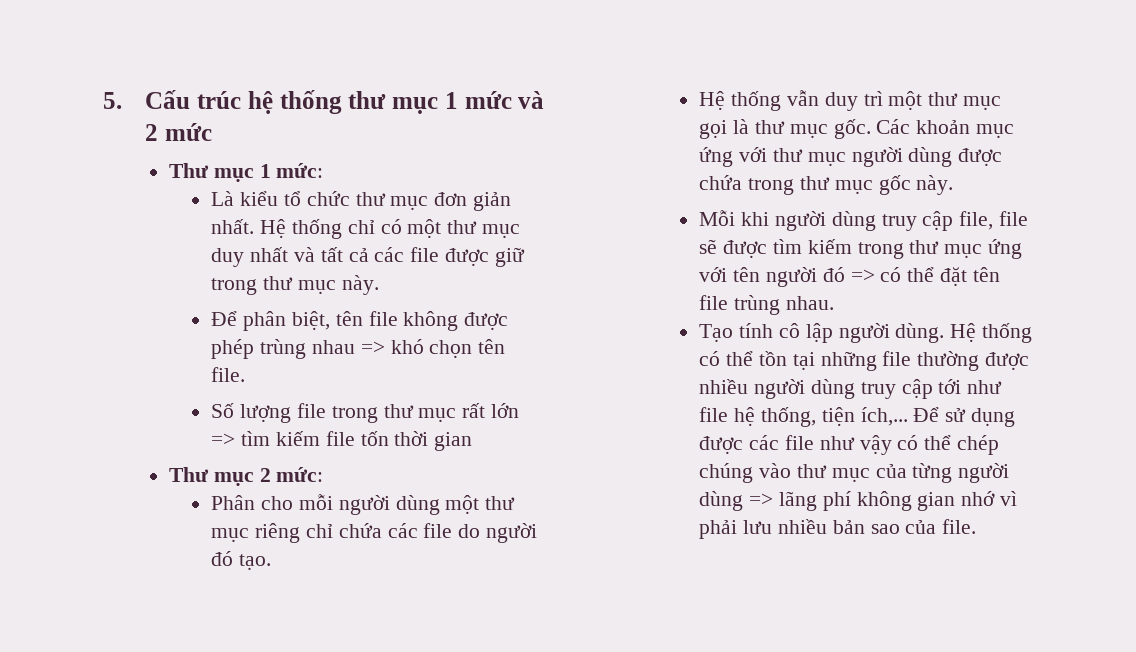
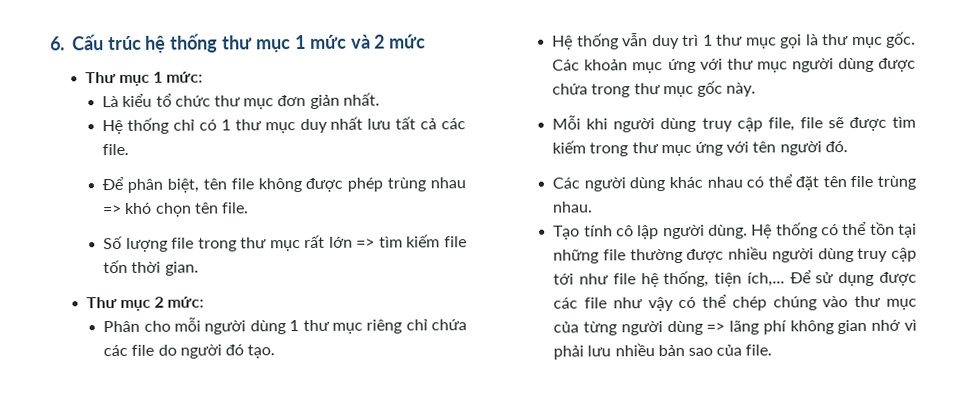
- 5. Cấu trúc hệ thống thư mục 1 mức và 2 mức
+ 6. Cấu trúc hệ thống thư mục 1 mức và 2 mức
- Là kiểu tổ chức thư mục đơn giản nhất. Hệ thống chỉ có một thư mục duy nhất và tất cả các file được giữ trong thư mục này.
+ Là kiểu tổ chức thư mục đơn giản nhất.
+ Hệ thống chỉ có 1 thư mục duy nhất lưu tất cả các file.
- Số lượng file trong thư mục rất lớn => tìm kiếm file tốn thời gian
+ Số lượng file trong thư mục rất lớn => tìm kiếm file tốn thời gian.
- Phân cho mỗi người dùng một thư mục riêng chỉ chứa các file do người đó tạo.
+ Phân cho mỗi người dùng 1 thư mục riêng chỉ chứa các file do người đó tạo.
- Hệ thống vẫn duy trì một thư mục gọi là thư mục gốc.
+ Hệ thống vẫn duy trì 1 thư mục gọi là thư mục gốc.
- Mỗi khi người dùng truy cập file, file sẽ được tìm kiếm trong thư mục ứng với tên người đó => có thể đặt tên file trùng nhau.
+ Mỗi khi người dùng truy cập file, file sẽ được tìm kiếm trong thư mục ứng với tên người đó.
+ Các người dùng khác nhau có thể đặt tên file trùng nhau.

